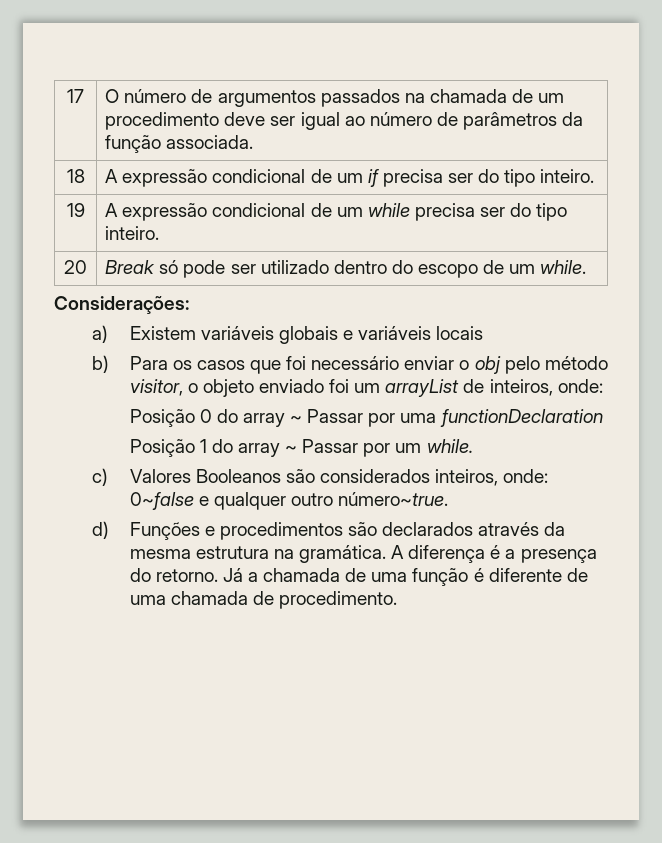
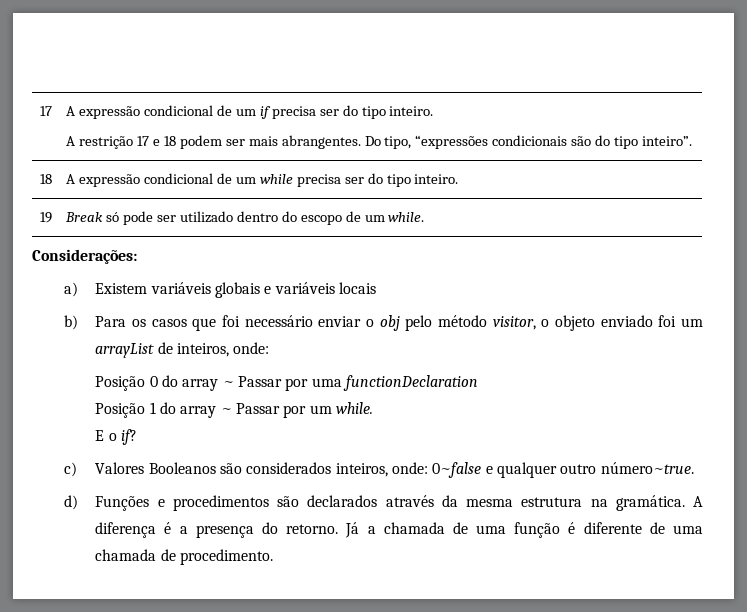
- 17 | O número de argumentos passados na chamada de um procedimento deve ser igual ao número de parâmetros da função associada.
- 18 | A expressão condicional de um if precisa ser do tipo inteiro.
- 19 | A expressão condicional de um while precisa ser do tipo inteiro.
+ 17 | A expressão condicional de um if precisa ser do tipo inteiro.
+ A restrição 17 e 18 podem ser mais abrangentes. Do tipo, “expressões condicionais são do tipo inteiro”.
+ 18 | A expressão condicional de um while precisa ser do tipo inteiro.
- 20 | Break só pode ser utilizado dentro do escopo de um while.
+ 19 | Break só pode ser utilizado dentro do escopo de um while.
+ E o if?

